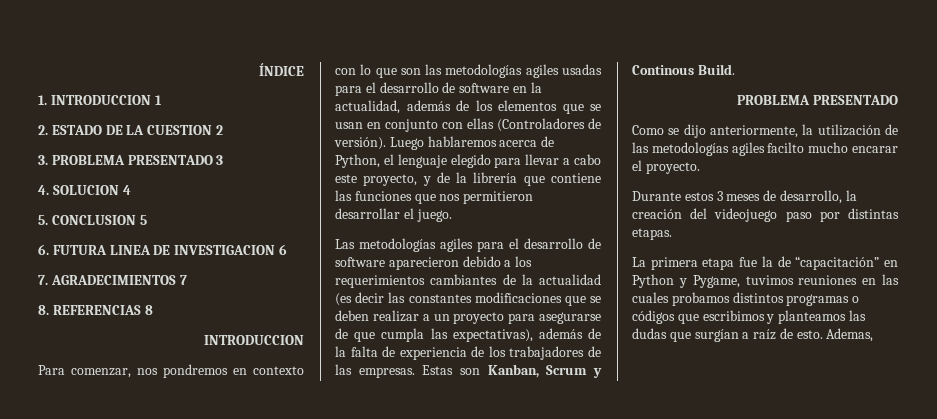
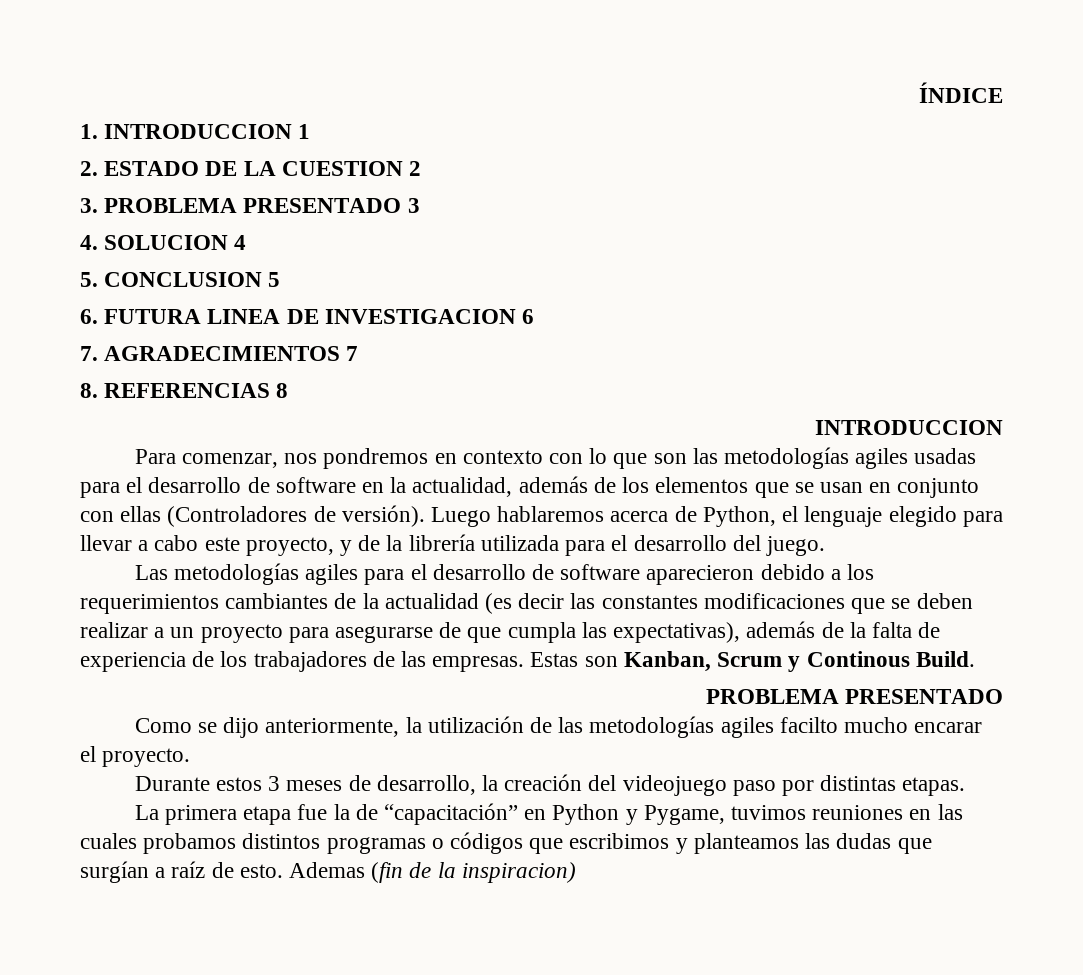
- Luego hablaremos acerca de Python, el lenguaje elegido para llevar a cabo este proyecto, y de la librería que contiene las funciones que nos permitieron desarrollar el juego.
+ Luego hablaremos acerca de Python, el lenguaje elegido para llevar a cabo este proyecto, y de la librería utilizada para el desarrollo del juego.
- Ademas,
+ Ademas (fin de la inspiracion)

